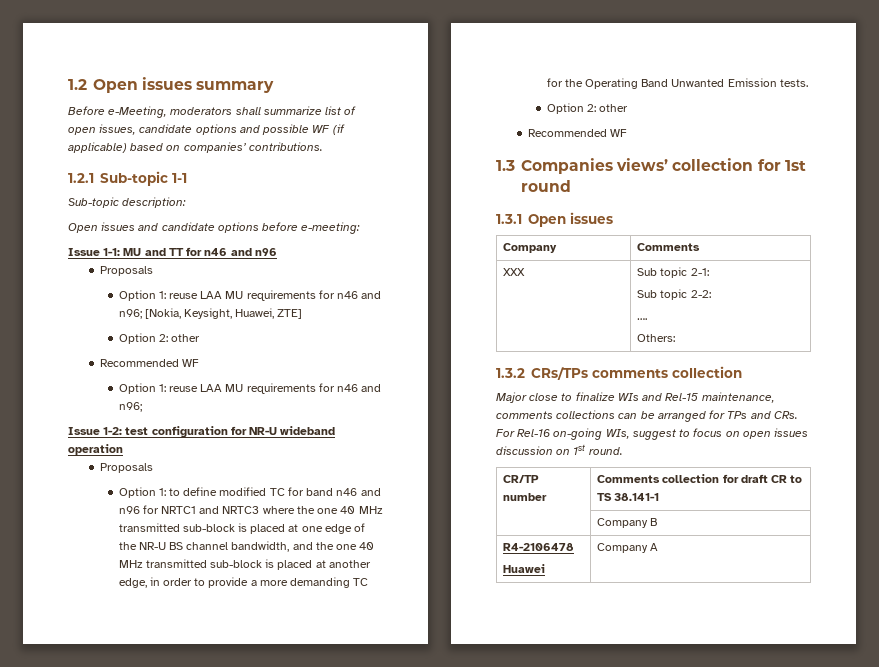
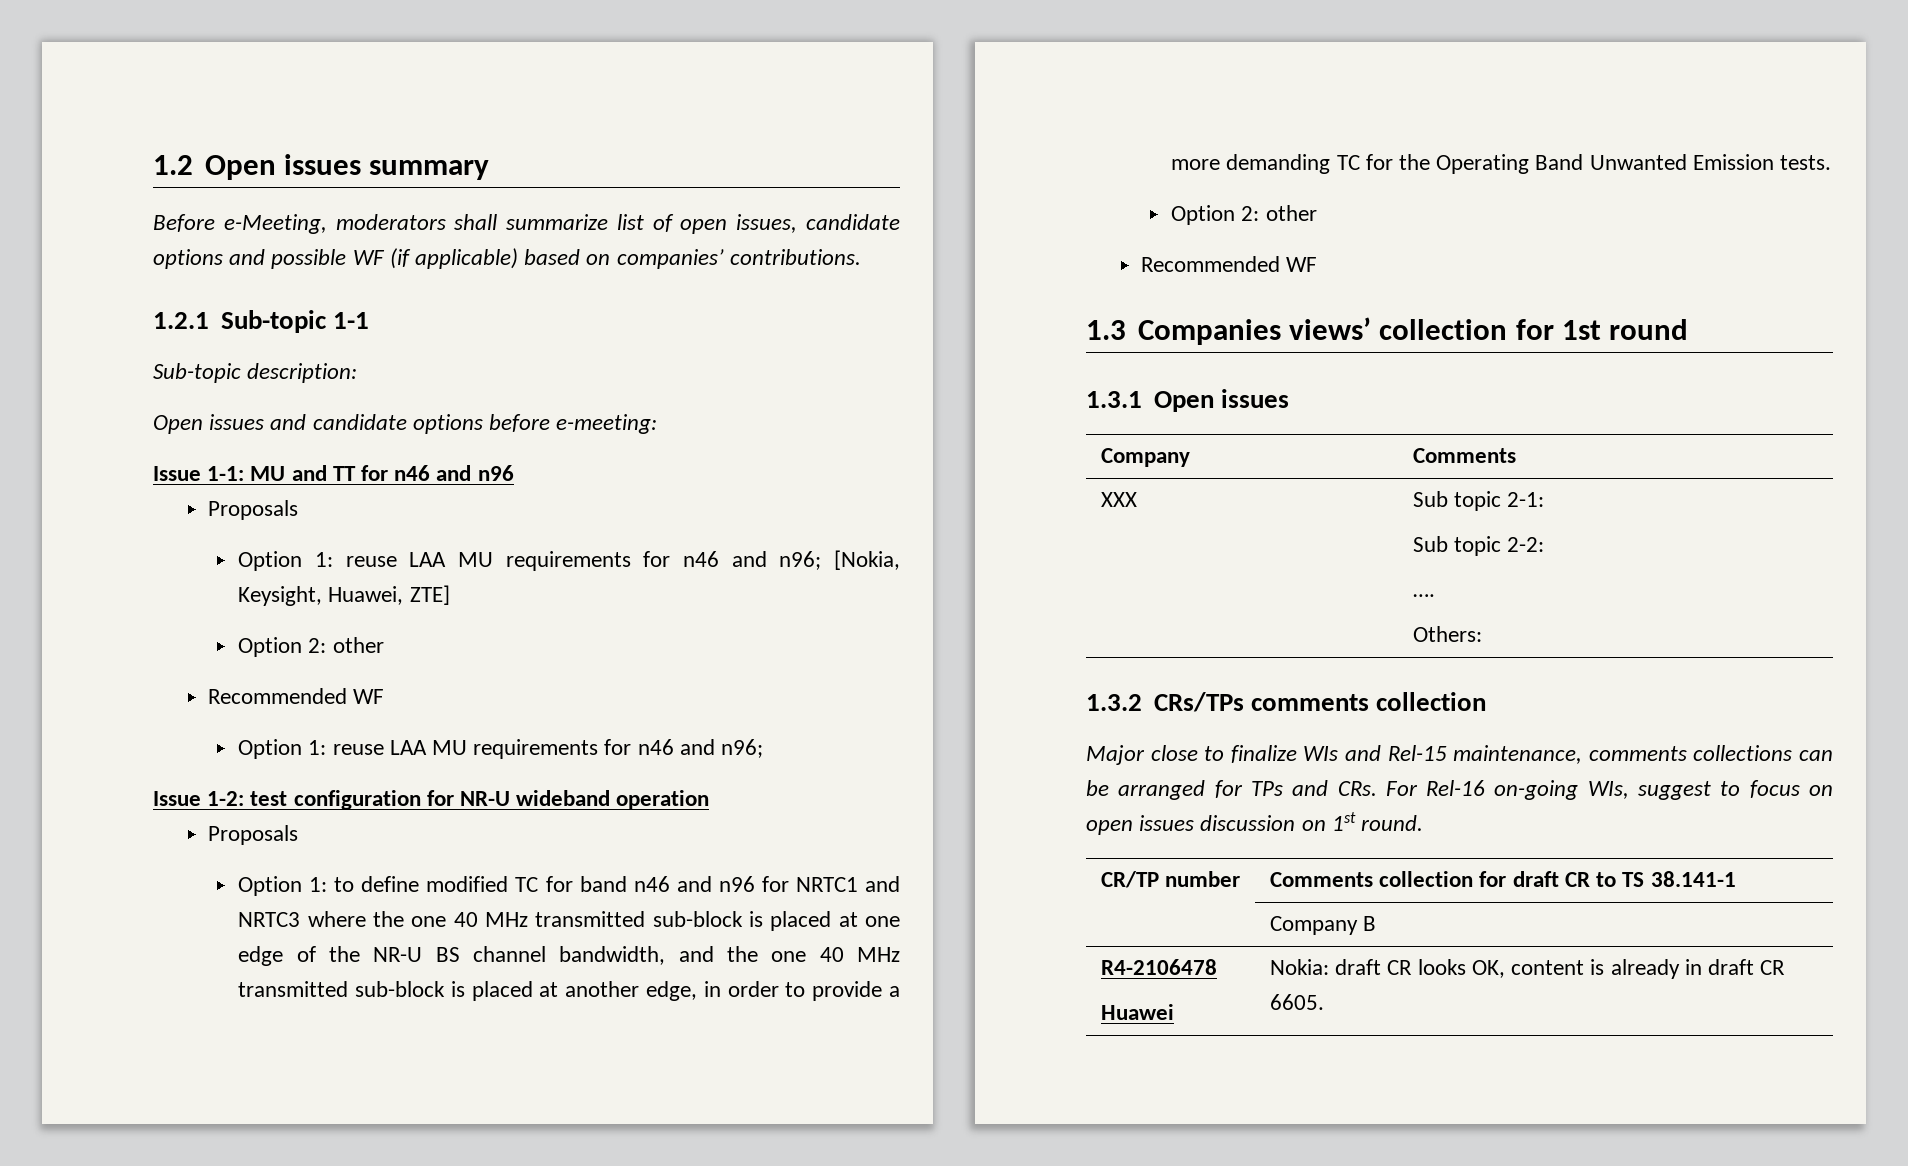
  R4-2106478
- Huawei | Company A
+ Huawei | Nokia: draft CR looks OK, content is already in draft CR 6605.

